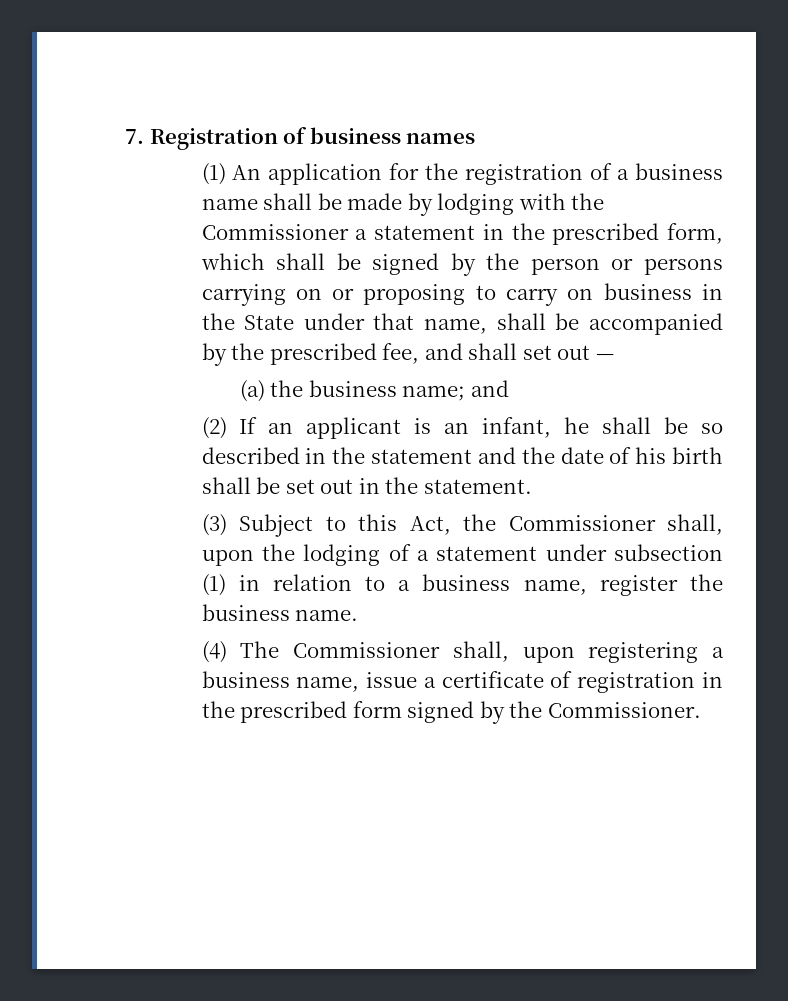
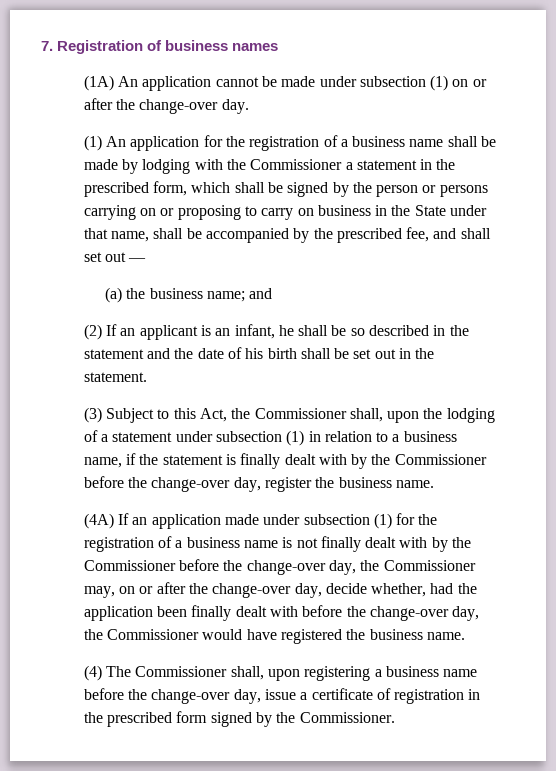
+ (1A) An application cannot be made under subsection (1) on or after the change-over day.
- (3) Subject to this Act, the Commissioner shall, upon the lodging of a statement under subsection (1) in relation to a business name, register the business name.
+ (3) Subject to this Act, the Commissioner shall, upon the lodging of a statement under subsection (1) in relation to a business name, if the statement is finally dealt with by the Commissioner before the change-over day, register the business name.
+ (4A) If an application made under subsection (1) for the registration of a business name is not finally dealt with by the Commissioner before the change-over day, the Commissioner may, on or after the change-over day, decide whether, had the application been finally dealt with before the change-over day, the Commissioner would have registered the business name.
- (4) The Commissioner shall, upon registering a business name, issue a certificate of registration in the prescribed form signed by the Commissioner.
+ (4) The Commissioner shall, upon registering a business name before the change-over day, issue a certificate of registration in the prescribed form signed by the Commissioner.

